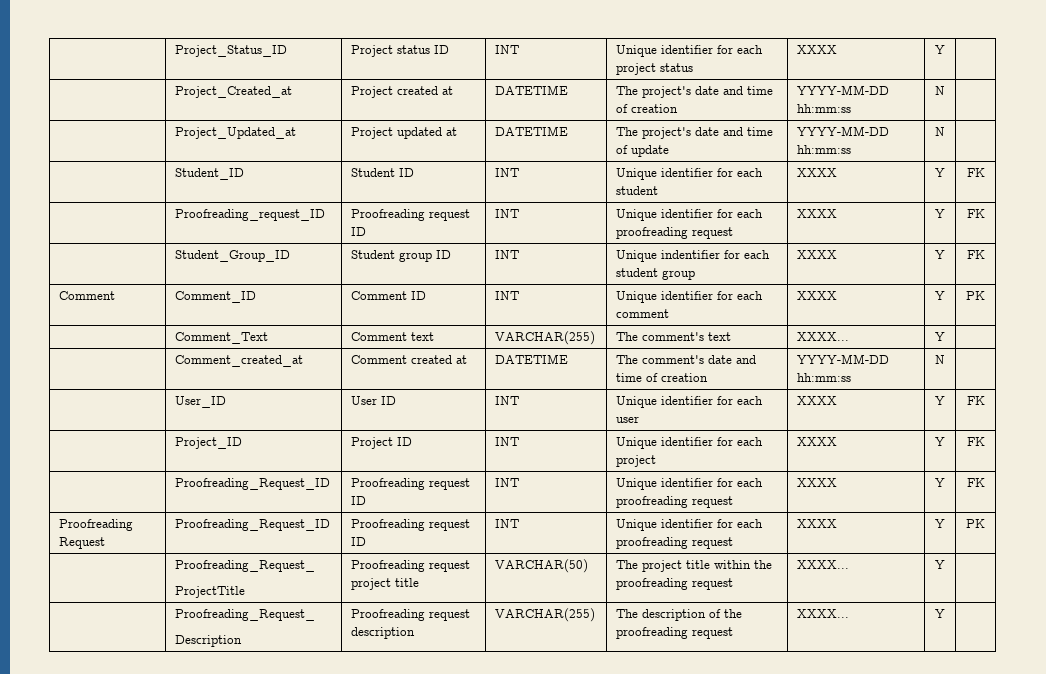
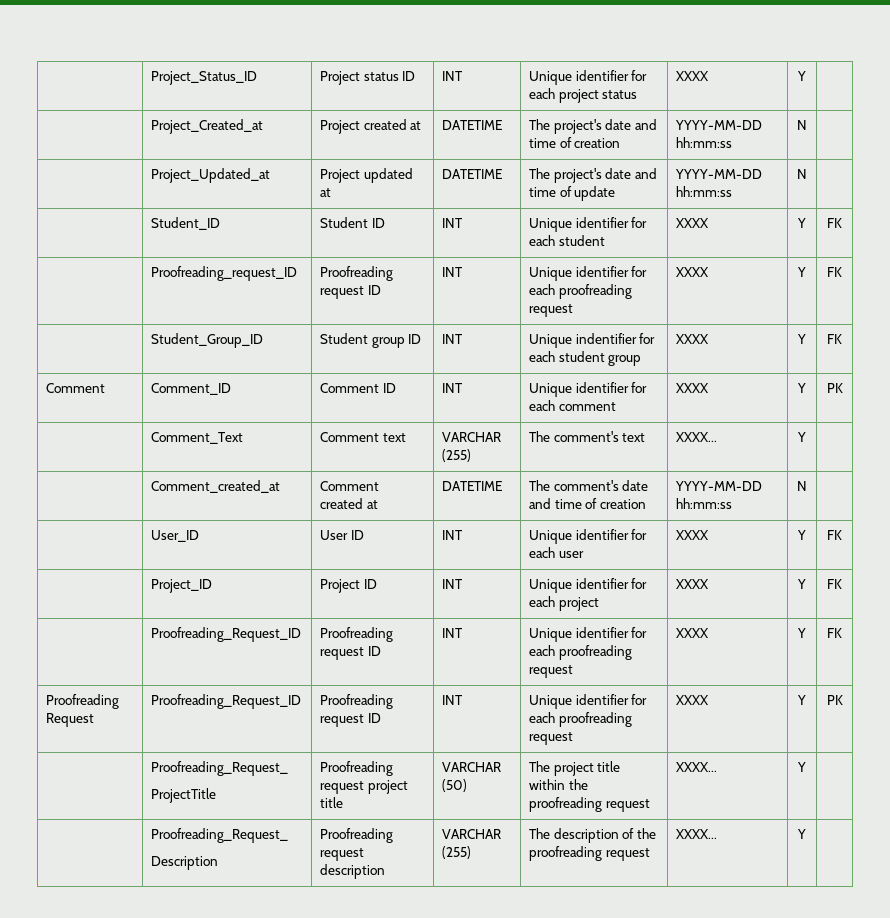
- | Comment_Text | Comment text | VARCHAR(255) | The comment's text | XXXX... | Y |
+ | Comment_Text | Comment text | VARCHAR (255) | The comment's text | XXXX... | Y |
  Proofreading Request | Proofreading_Request_ID | Proofreading request ID | INT | Unique identifier for each proofreading request | XXXX | Y | PK
  | Proofreading_Request_
- ProjectTitle | Proofreading request project title | VARCHAR(50) | The project title within the proofreading request | XXXX... | Y |
+ ProjectTitle | Proofreading request project title | VARCHAR (50) | The project title within the proofreading request | XXXX... | Y |
  | Proofreading_Request_
- Description | Proofreading request description | VARCHAR(255) | The description of the proofreading request | XXXX... | Y |
+ Description | Proofreading request description | VARCHAR (255) | The description of the proofreading request | XXXX... | Y |

